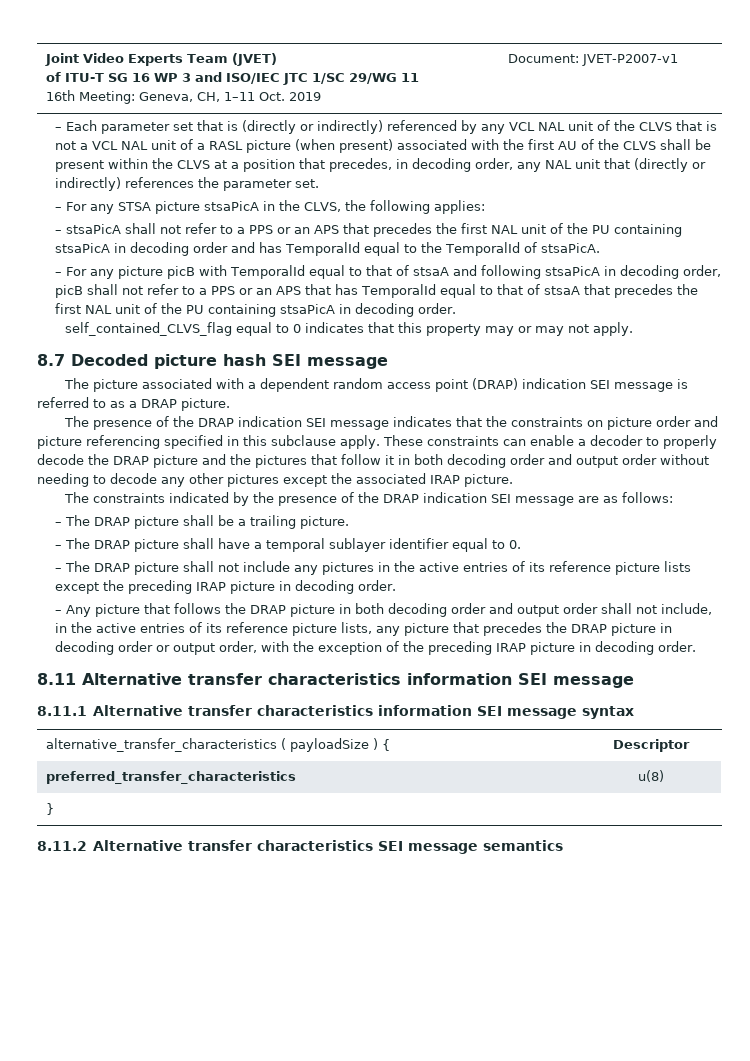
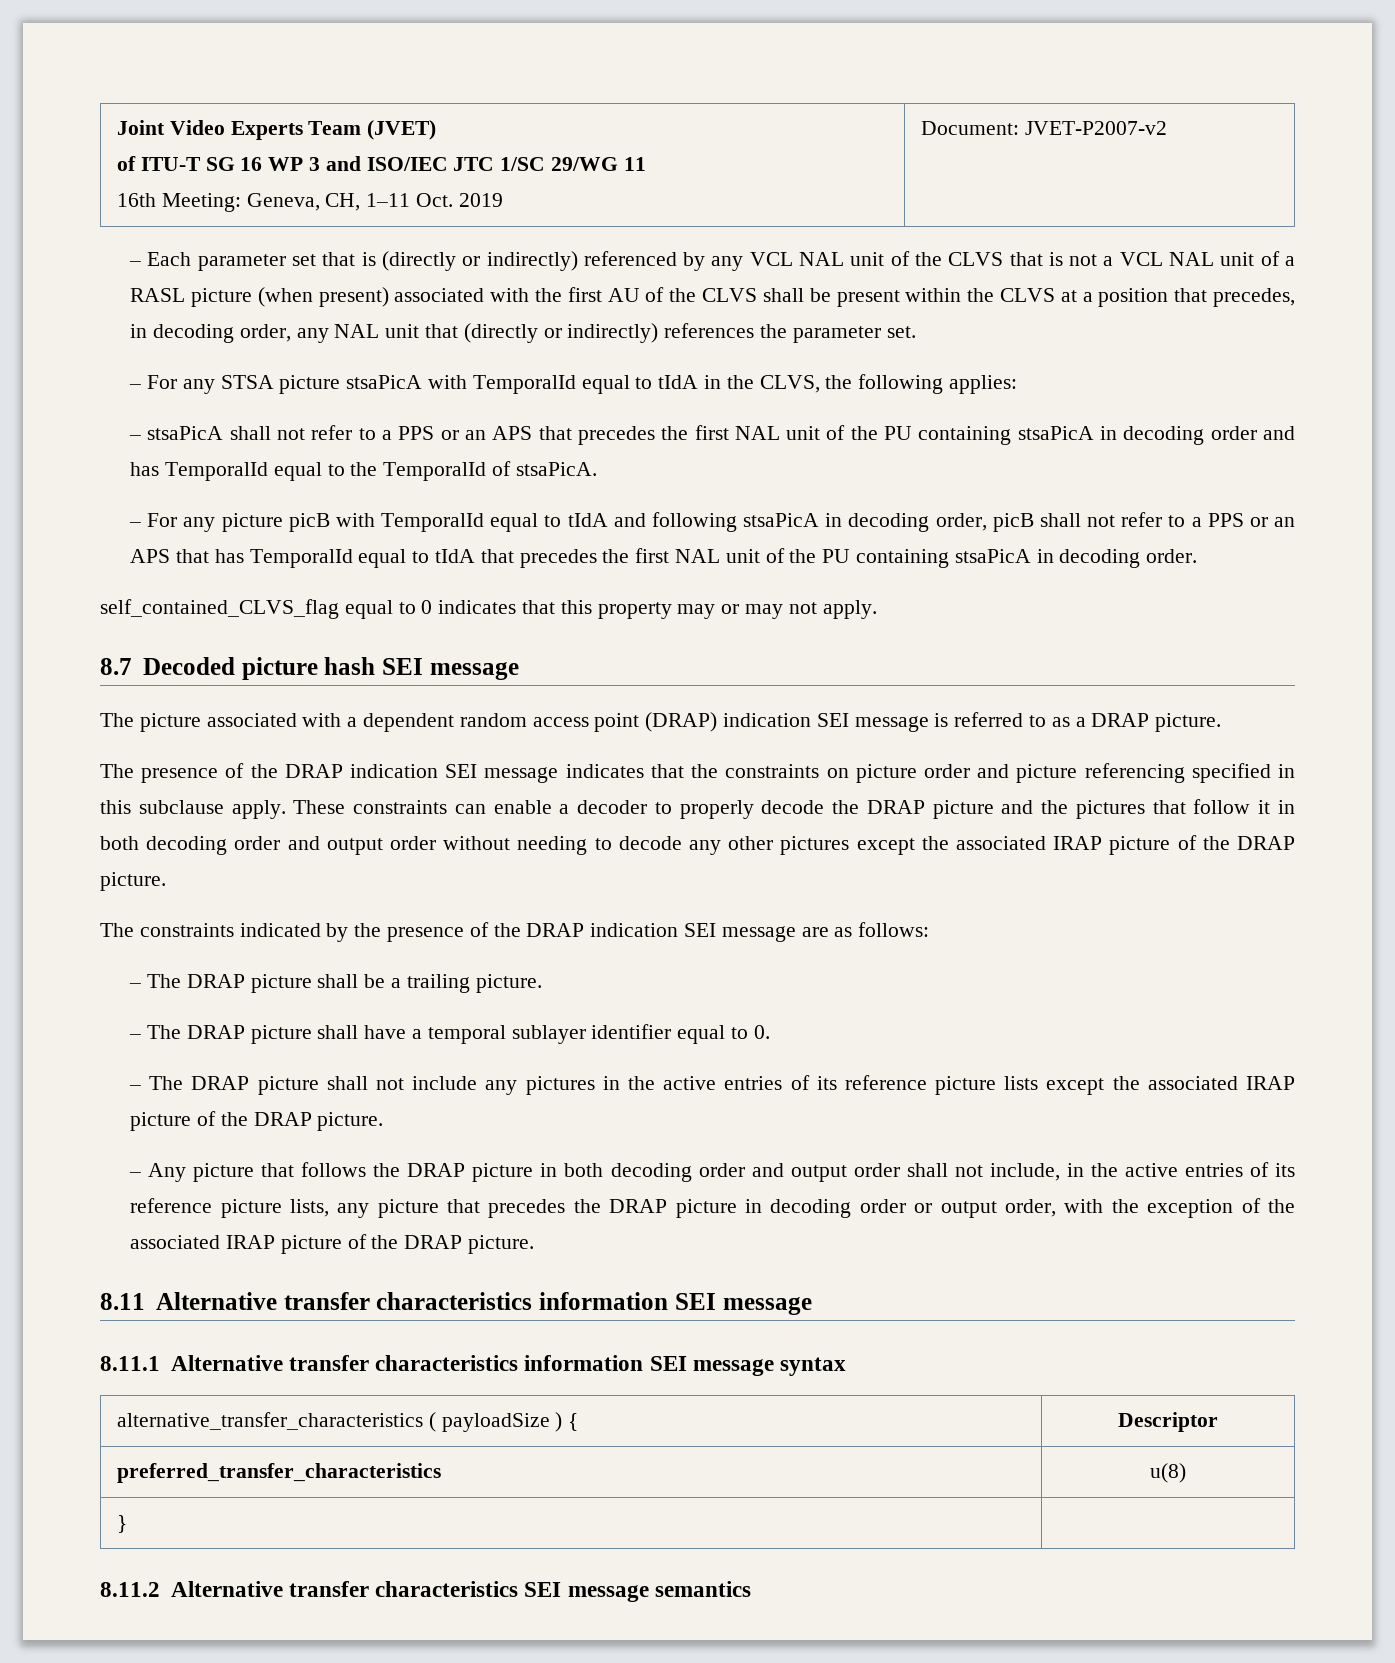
  Joint Video Experts Team (JVET)
  of ITU-T SG 16 WP 3 and ISO/IEC JTC 1/SC 29/WG 11
- 16th Meeting: Geneva, CH, 1–11 Oct. 2019 | Document: JVET-P2007-v1
+ 16th Meeting: Geneva, CH, 1–11 Oct. 2019 | Document: JVET-P2007-v2
- – For any STSA picture stsaPicA in the CLVS, the following applies:
+ – For any STSA picture stsaPicA with TemporalId equal to tIdA in the CLVS, the following applies:
- – For any picture picB with TemporalId equal to that of stsaA and following stsaPicA in decoding order, picB shall not refer to a PPS or an APS that has TemporalId equal to that of stsaA that precedes the first NAL unit of the PU containing stsaPicA in decoding order.
+ – For any picture picB with TemporalId equal to tIdA and following stsaPicA in decoding order, picB shall not refer to a PPS or an APS that has TemporalId equal to tIdA that precedes the first NAL unit of the PU containing stsaPicA in decoding order.
- These constraints can enable a decoder to properly decode the DRAP picture and the pictures that follow it in both decoding order and output order without needing to decode any other pictures except the associated IRAP picture.
+ These constraints can enable a decoder to properly decode the DRAP picture and the pictures that follow it in both decoding order and output order without needing to decode any other pictures except the associated IRAP picture of the DRAP picture.
- – The DRAP picture shall not include any pictures in the active entries of its reference picture lists except the preceding IRAP picture in decoding order.
+ – The DRAP picture shall not include any pictures in the active entries of its reference picture lists except the associated IRAP picture of the DRAP picture.
- – Any picture that follows the DRAP picture in both decoding order and output order shall not include, in the active entries of its reference picture lists, any picture that precedes the DRAP picture in decoding order or output order, with the exception of the preceding IRAP picture in decoding order.
+ – Any picture that follows the DRAP picture in both decoding order and output order shall not include, in the active entries of its reference picture lists, any picture that precedes the DRAP picture in decoding order or output order, with the exception of the associated IRAP picture of the DRAP picture.

